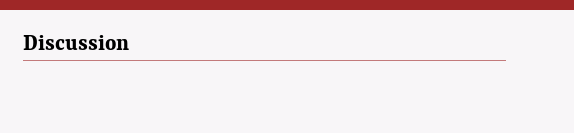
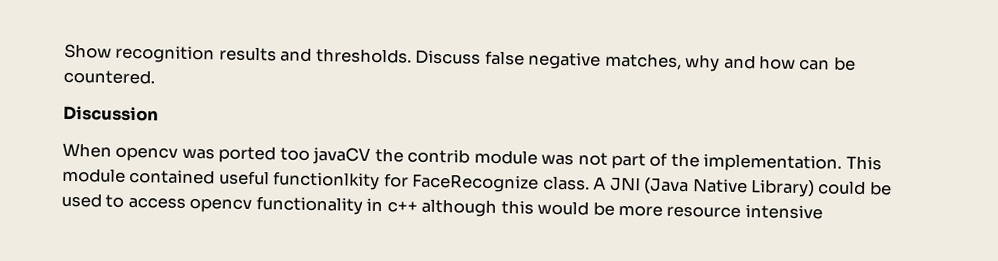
+ Show recognition results and thresholds. Discuss false negative matches, why and how can be countered.
  Discussion
+ When opencv was ported too javaCV the contrib module was not part of the implementation. This module contained useful functionlkity for FaceRecognize class. A JNI (Java Native Library) could be used to access opencv functionality in c++ although this would be more resource intensive

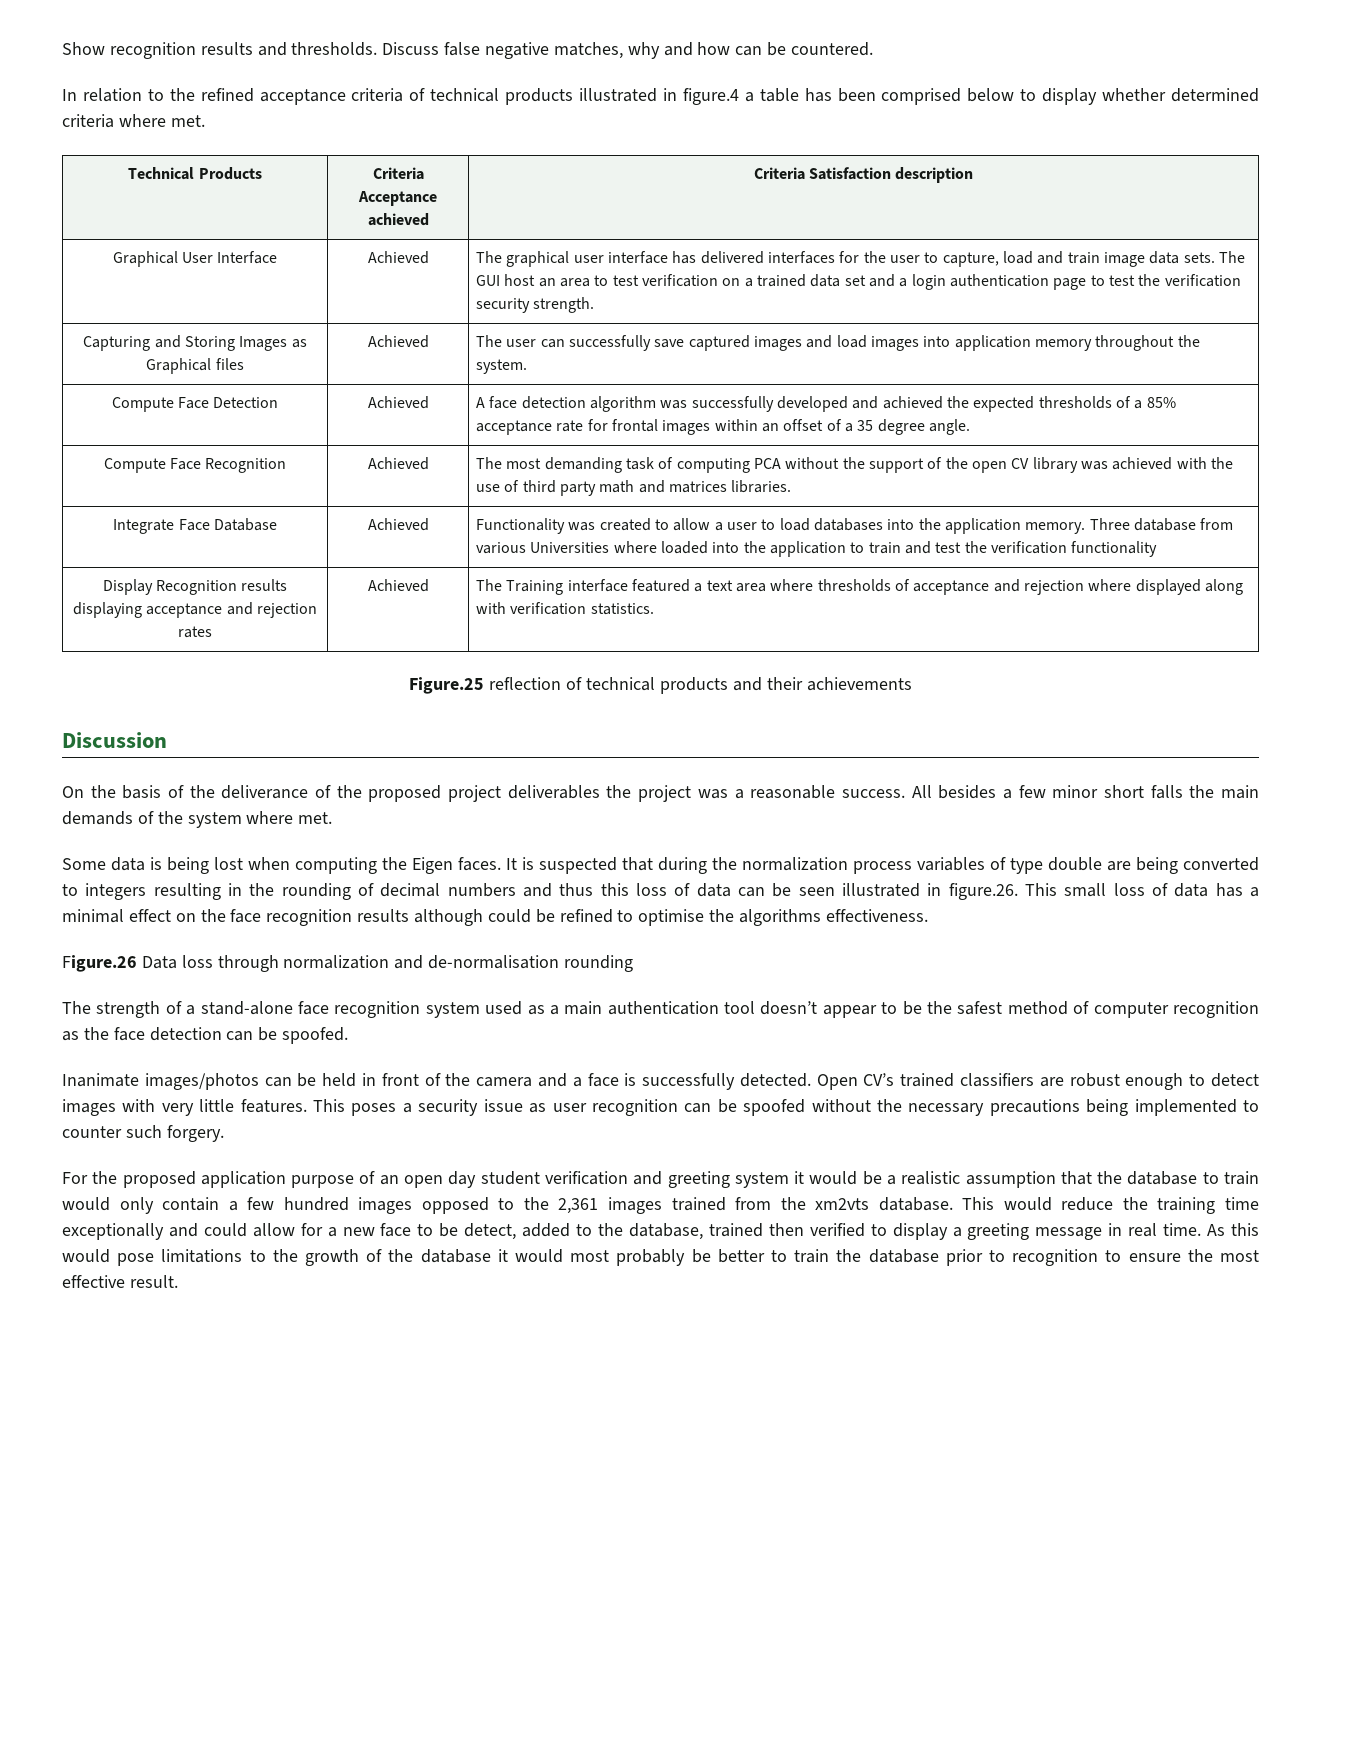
+ In relation to the refined acceptance criteria of technical products illustrated in figure.4 a table has been comprised below to display whether determined criteria where met.
+ Technical Products | Criteria Acceptance achieved | Criteria Satisfaction description
+ Graphical User Interface | Achieved | The graphical user interface has delivered interfaces for the user to capture, load and train image data sets. The GUI host an area to test verification on a trained data set and a login authentication page to test the verification security strength.
+ Capturing and Storing Images as Graphical files | Achieved | The user can successfully save captured images and load images into application memory throughout the system.
+ Compute Face Detection | Achieved | A face detection algorithm was successfully developed and achieved the expected thresholds of a 85% acceptance rate for frontal images within an offset of a 35 degree angle.
+ Compute Face Recognition | Achieved | The most demanding task of computing PCA without the support of the open CV library was achieved with the use of third party math and matrices libraries.
+ Integrate Face Database | Achieved | Functionality was created to allow a user to load databases into the application memory. Three database from various Universities where loaded into the application to train and test the verification functionality
+ Display Recognition results displaying acceptance and rejection rates | Achieved | The Training interface featured a text area where thresholds of acceptance and rejection where displayed along with verification statistics.
+ Figure.25 reflection of technical products and their achievements
  Discussion
- When opencv was ported too javaCV the contrib module was not part of the implementation. This module contained useful functionlkity for FaceRecognize class. A JNI (Java Native Library) could be used to access opencv functionality in c++ although this would be more resource intensive
+ On the basis of the deliverance of the proposed project deliverables the project was a reasonable success. All besides a few minor short falls the main demands of the system where met.
+ Some data is being lost when computing the Eigen faces. It is suspected that during the normalization process variables of type double are being converted to integers resulting in the rounding of decimal numbers and thus this loss of data can be seen illustrated in figure.26. This small loss of data has a minimal effect on the face recognition results although could be refined to optimise the algorithms effectiveness.
+ Figure.26 Data loss through normalization and de-normalisation rounding
+ The strength of a stand-alone face recognition system used as a main authentication tool doesn’t appear to be the safest method of computer recognition as the face detection can be spoofed.
+ Inanimate images/photos can be held in front of the camera and a face is successfully detected. Open CV’s trained classifiers are robust enough to detect images with very little features. This poses a security issue as user recognition can be spoofed without the necessary precautions being implemented to counter such forgery.
+ For the proposed application purpose of an open day student verification and greeting system it would be a realistic assumption that the database to train would only contain a few hundred images opposed to the 2,361 images trained from the xm2vts database. This would reduce the training time exceptionally and could allow for a new face to be detect, added to the database, trained then verified to display a greeting message in real time. As this would pose limitations to the growth of the database it would most probably be better to train the database prior to recognition to ensure the most effective result.

